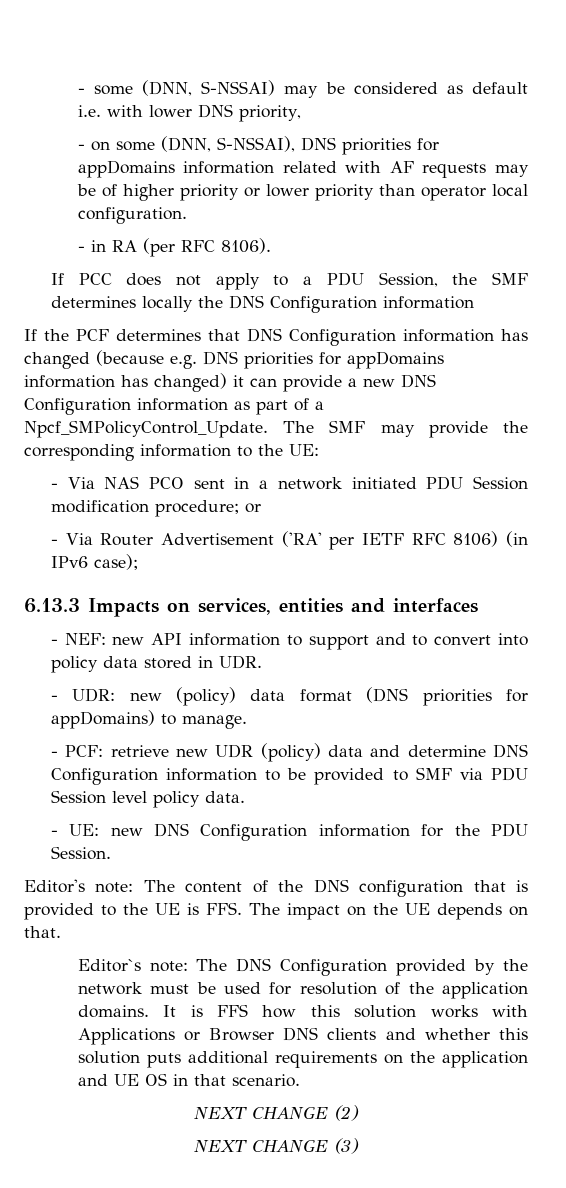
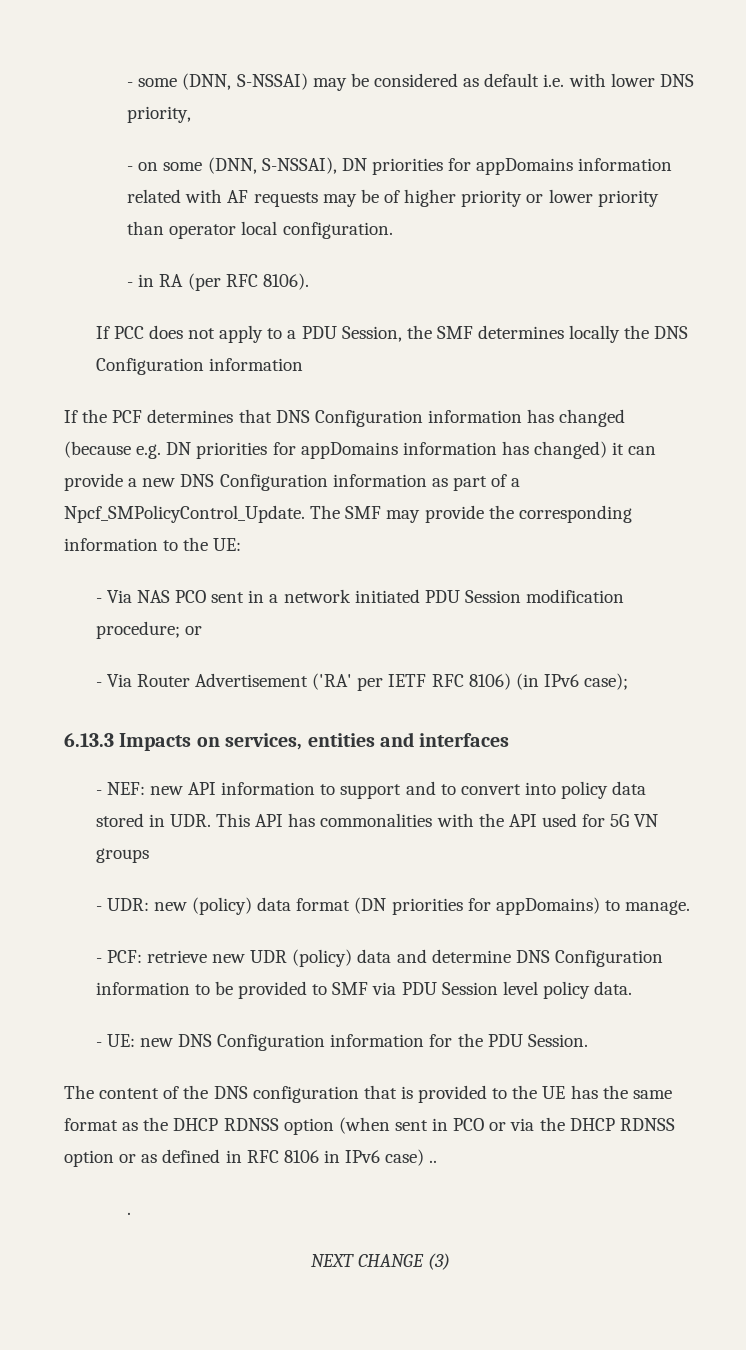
- - on some (DNN, S-NSSAI), DNS priorities for appDomains information related with AF requests may be of higher priority or lower priority than operator local configuration.
+ - on some (DNN, S-NSSAI), DN priorities for appDomains information related with AF requests may be of higher priority or lower priority than operator local configuration.
- If the PCF determines that DNS Configuration information has changed (because e.g. DNS priorities for appDomains information has changed) it can provide a new DNS Configuration information as part of a Npcf_SMPolicyControl_Update.
+ If the PCF determines that DNS Configuration information has changed (because e.g. DN priorities for appDomains information has changed) it can provide a new DNS Configuration information as part of a Npcf_SMPolicyControl_Update.
- - NEF: new API information to support and to convert into policy data stored in UDR.
+ - NEF: new API information to support and to convert into policy data stored in UDR. This API has commonalities with the API used for 5G VN groups
- - UDR: new (policy) data format (DNS priorities for appDomains) to manage.
+ - UDR: new (policy) data format (DN priorities for appDomains) to manage.
- Editor's note: The content of the DNS configuration that is provided to the UE is FFS. The impact on the UE depends on that.
- Editor`s note: The DNS Configuration provided by the network must be used for resolution of the application domains. It is FFS how this solution works with Applications or Browser DNS clients and whether this solution puts additional requirements on the application and UE OS in that scenario.
- NEXT CHANGE (2)
+ The content of the DNS configuration that is provided to the UE has the same format as the DHCP RDNSS option (when sent in PCO or via the DHCP RDNSS option or as defined in RFC 8106 in IPv6 case) ..
+ .

